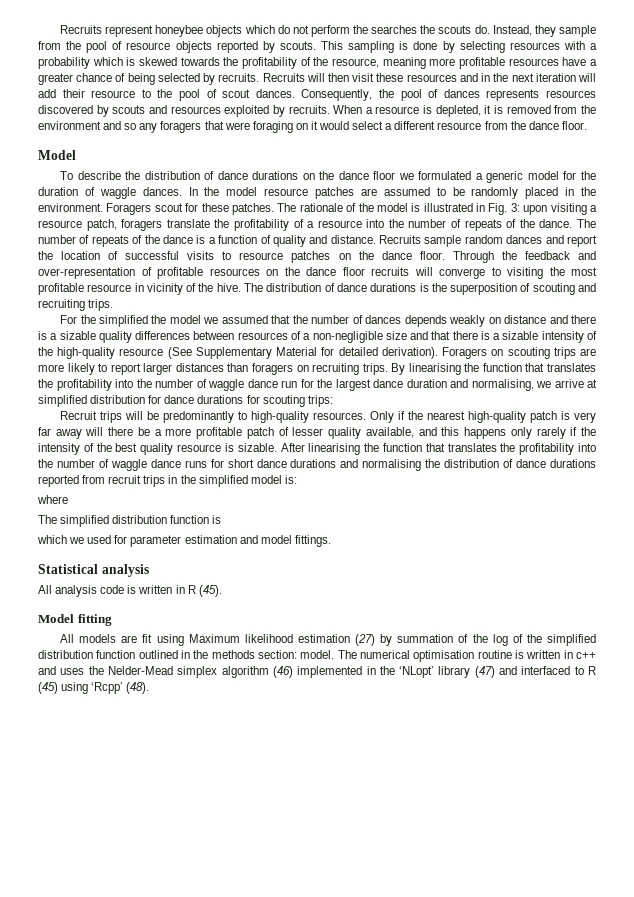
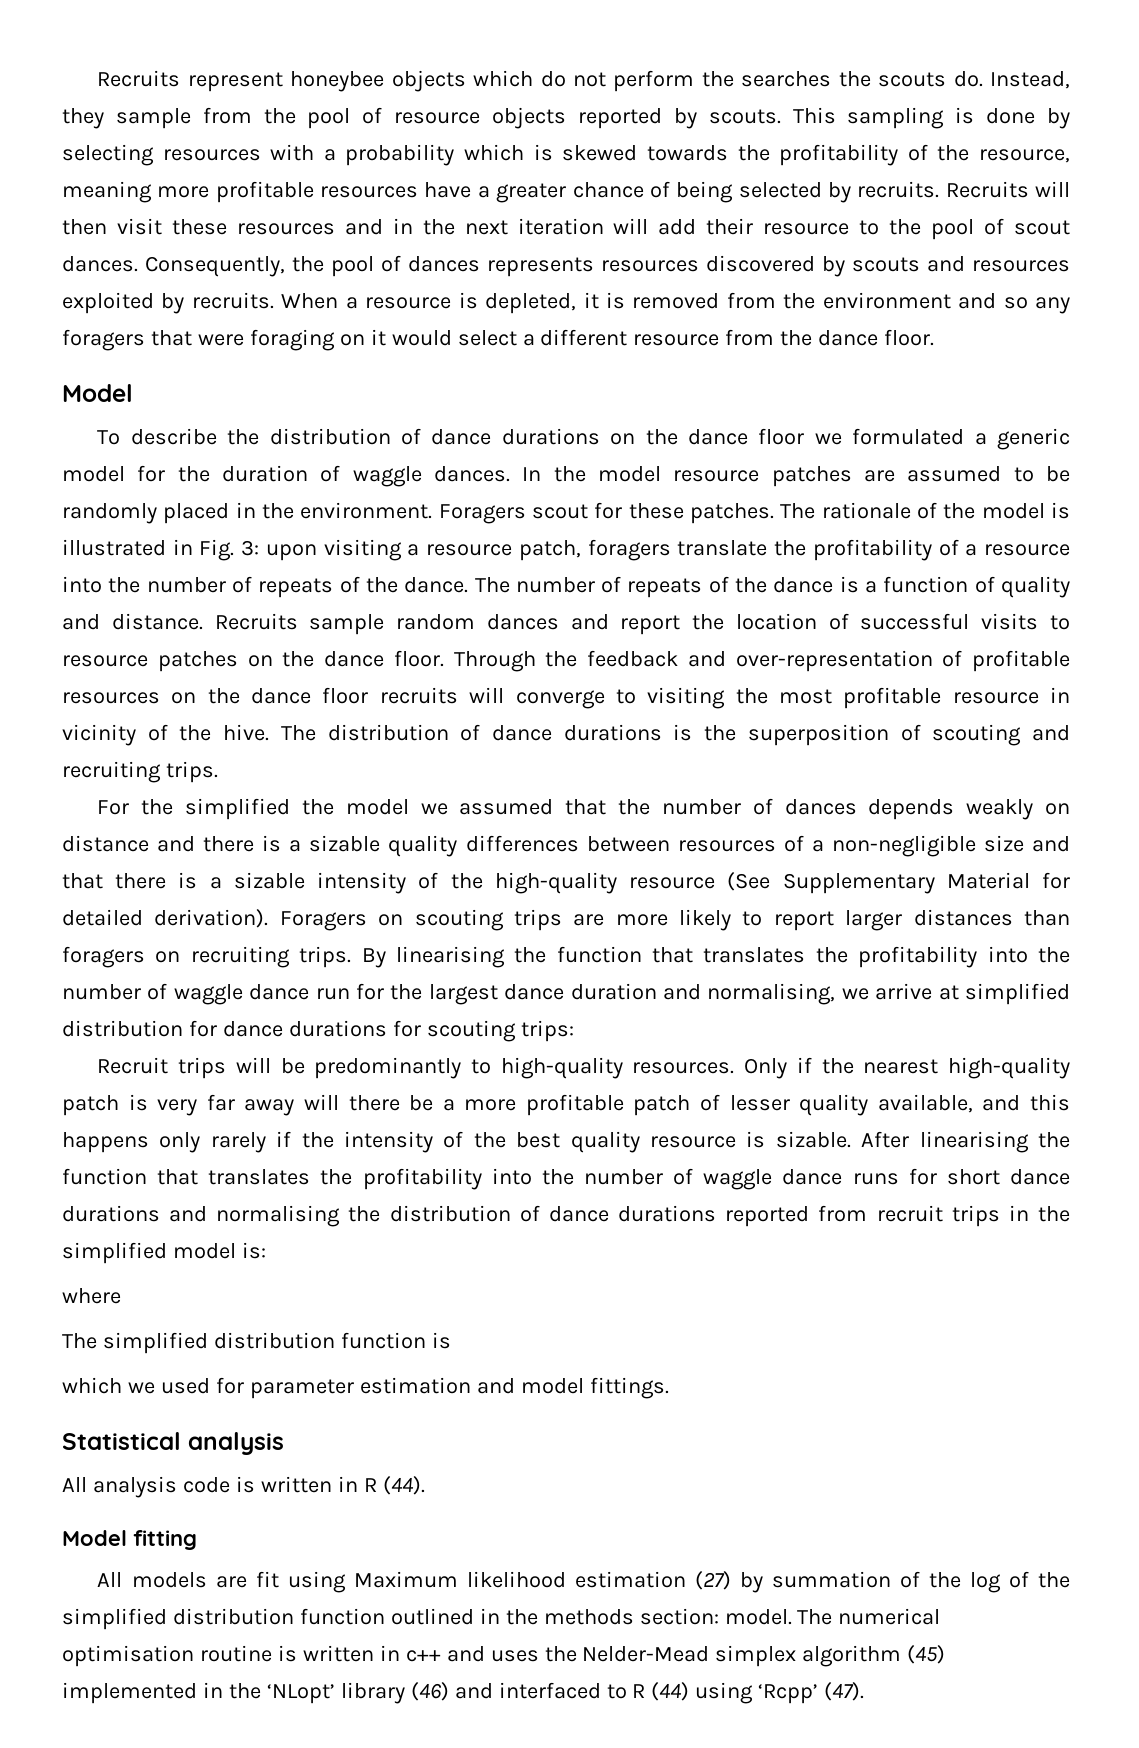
- All analysis code is written in R (45).
+ All analysis code is written in R (44).
- The numerical optimisation routine is written in c++ and uses the Nelder-Mead simplex algorithm (46) implemented in the ‘NLopt’ library (47) and interfaced to R (45) using ‘Rcpp’ (48).
+ The numerical optimisation routine is written in c++ and uses the Nelder-Mead simplex algorithm (45) implemented in the ‘NLopt’ library (46) and interfaced to R (44) using ‘Rcpp’ (47).

